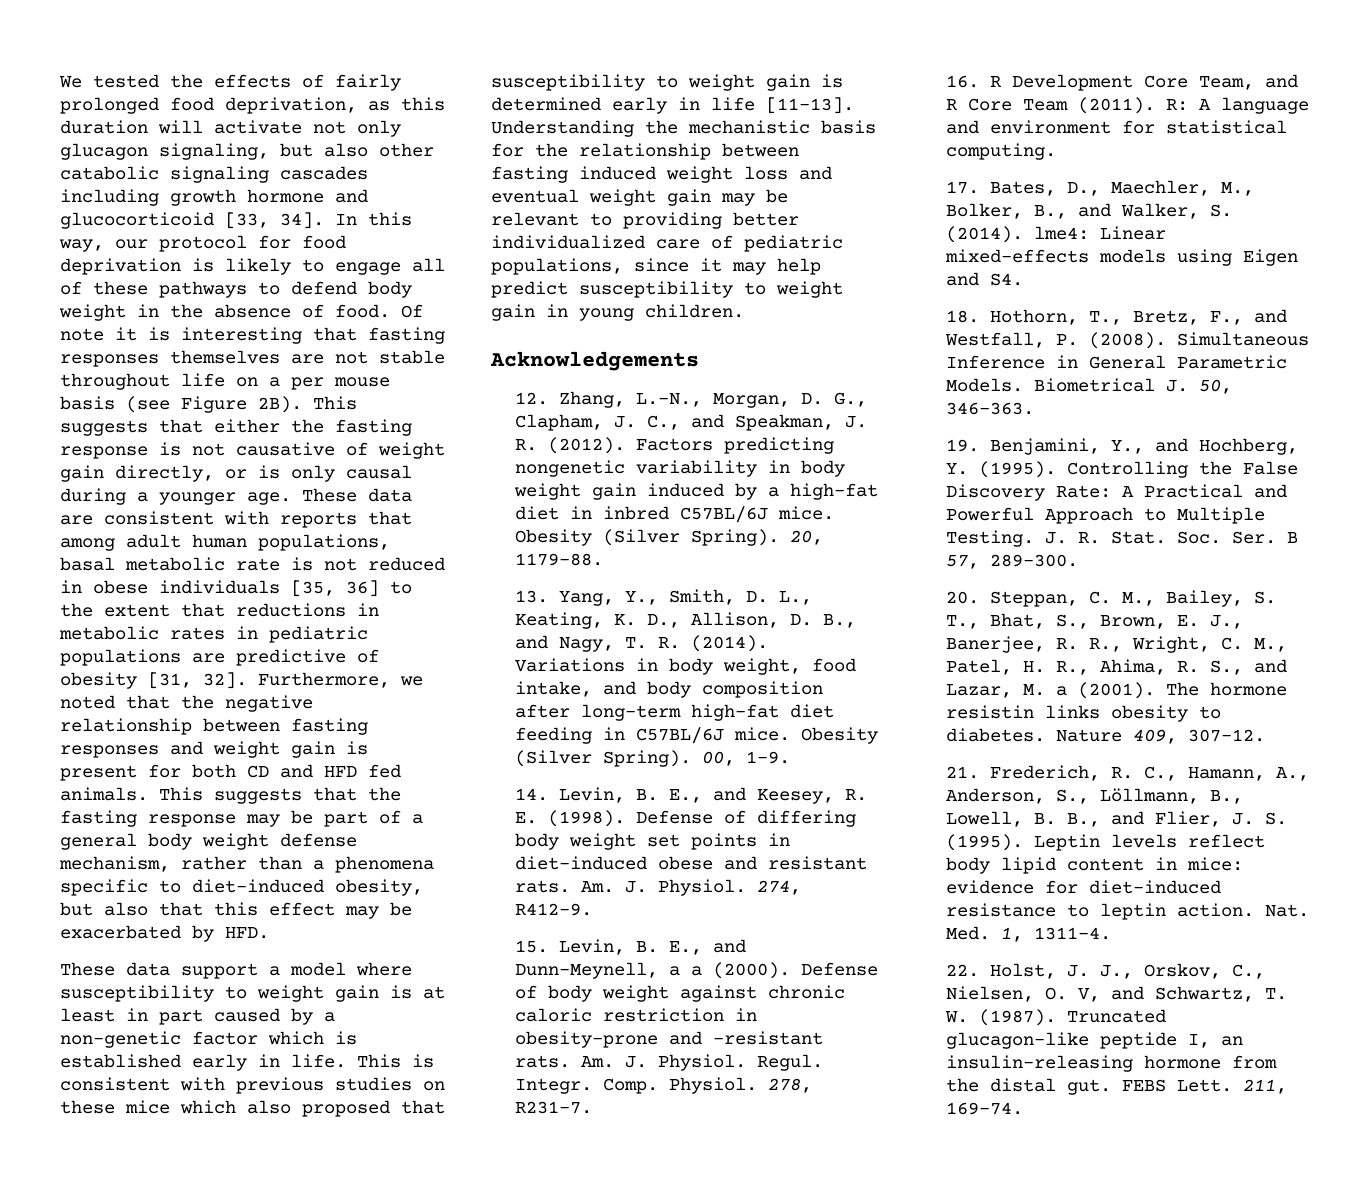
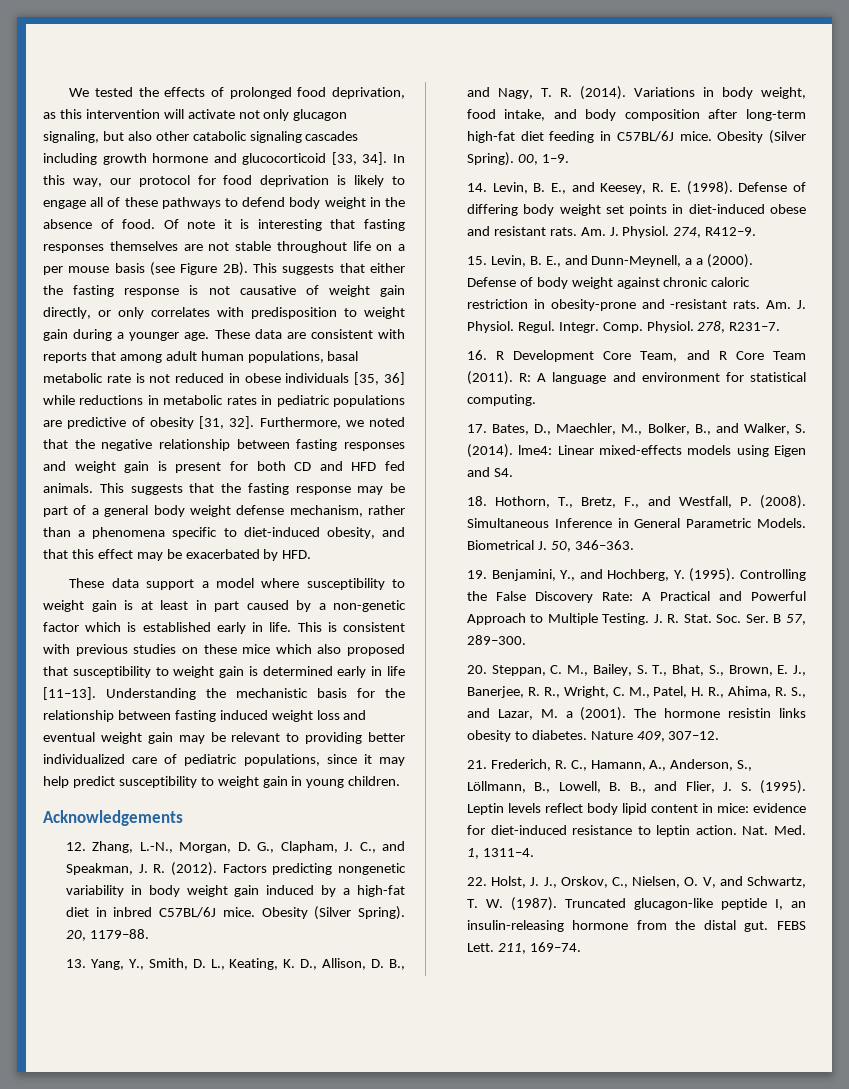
- We tested the effects of fairly prolonged food deprivation, as this duration will activate not only glucagon signaling, but also other catabolic signaling cascades including growth hormone and glucocorticoid [33, 34].
+ We tested the effects of prolonged food deprivation, as this intervention will activate not only glucagon signaling, but also other catabolic signaling cascades including growth hormone and glucocorticoid [33, 34].
- This suggests that either the fasting response is not causative of weight gain directly, or is only causal during a younger age.
+ This suggests that either the fasting response is not causative of weight gain directly, or only correlates with predisposition to weight gain during a younger age.
- These data are consistent with reports that among adult human populations, basal metabolic rate is not reduced in obese individuals [35, 36] to the extent that reductions in metabolic rates in pediatric populations are predictive of obesity [31, 32].
+ These data are consistent with reports that among adult human populations, basal metabolic rate is not reduced in obese individuals [35, 36] while reductions in metabolic rates in pediatric populations are predictive of obesity [31, 32].
- This suggests that the fasting response may be part of a general body weight defense mechanism, rather than a phenomena specific to diet-induced obesity, but also that this effect may be exacerbated by HFD.
+ This suggests that the fasting response may be part of a general body weight defense mechanism, rather than a phenomena specific to diet-induced obesity, and that this effect may be exacerbated by HFD.

